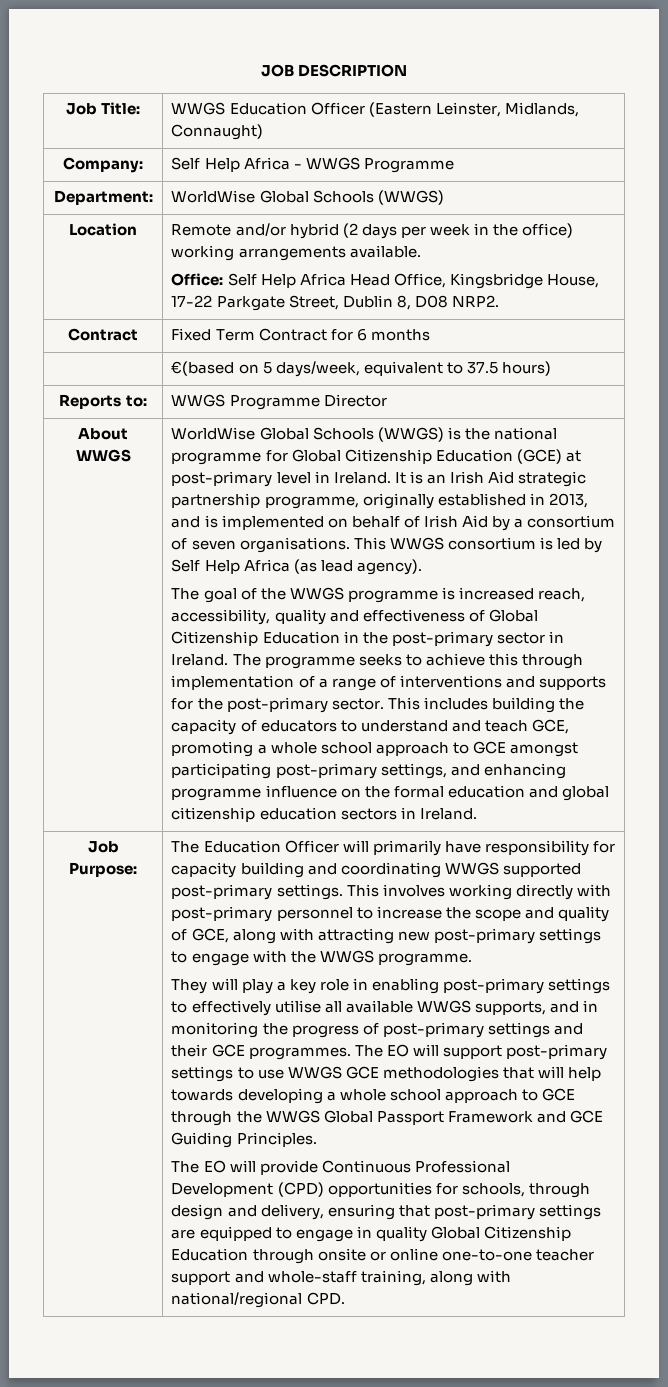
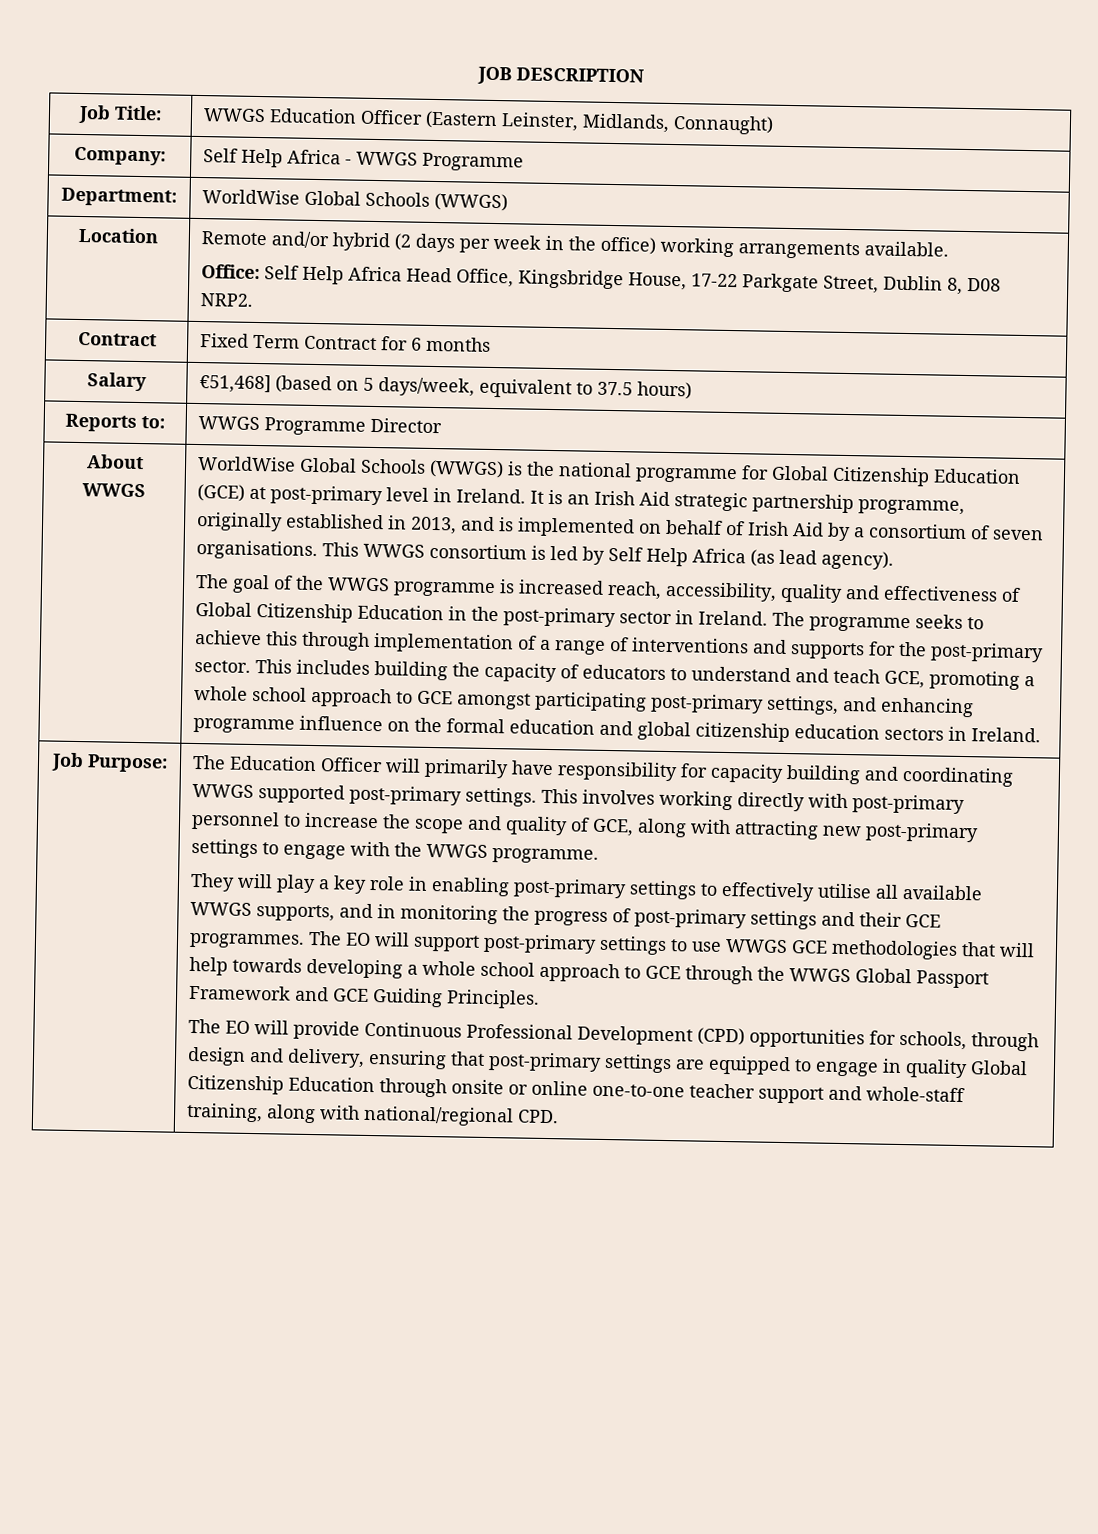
- | €(based on 5 days/week, equivalent to 37.5 hours)
+ Salary | €51,468] (based on 5 days/week, equivalent to 37.5 hours)

